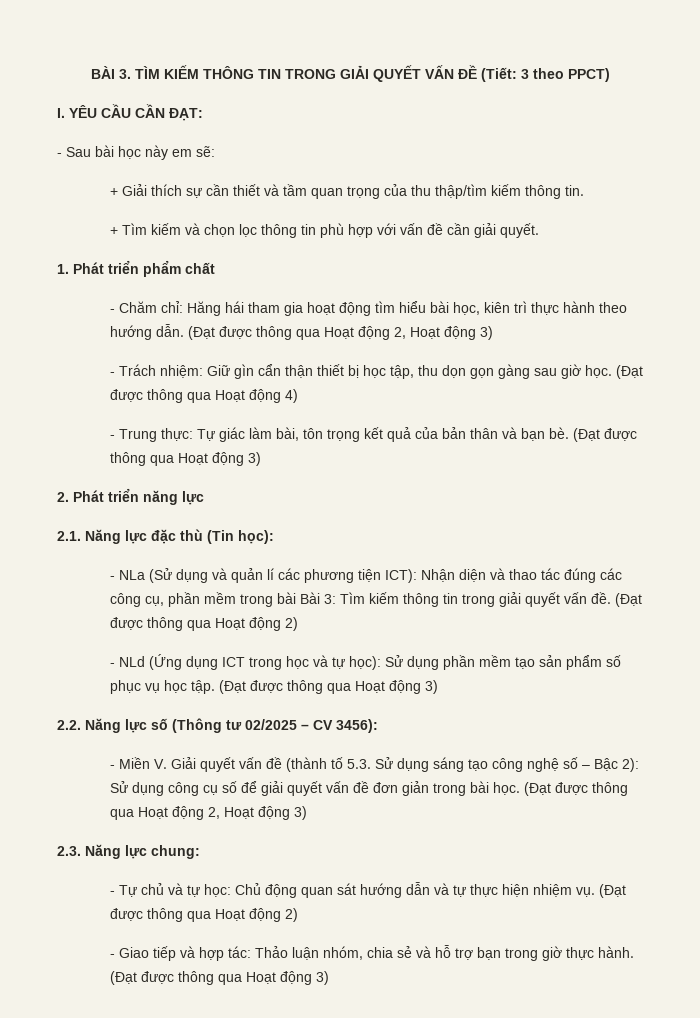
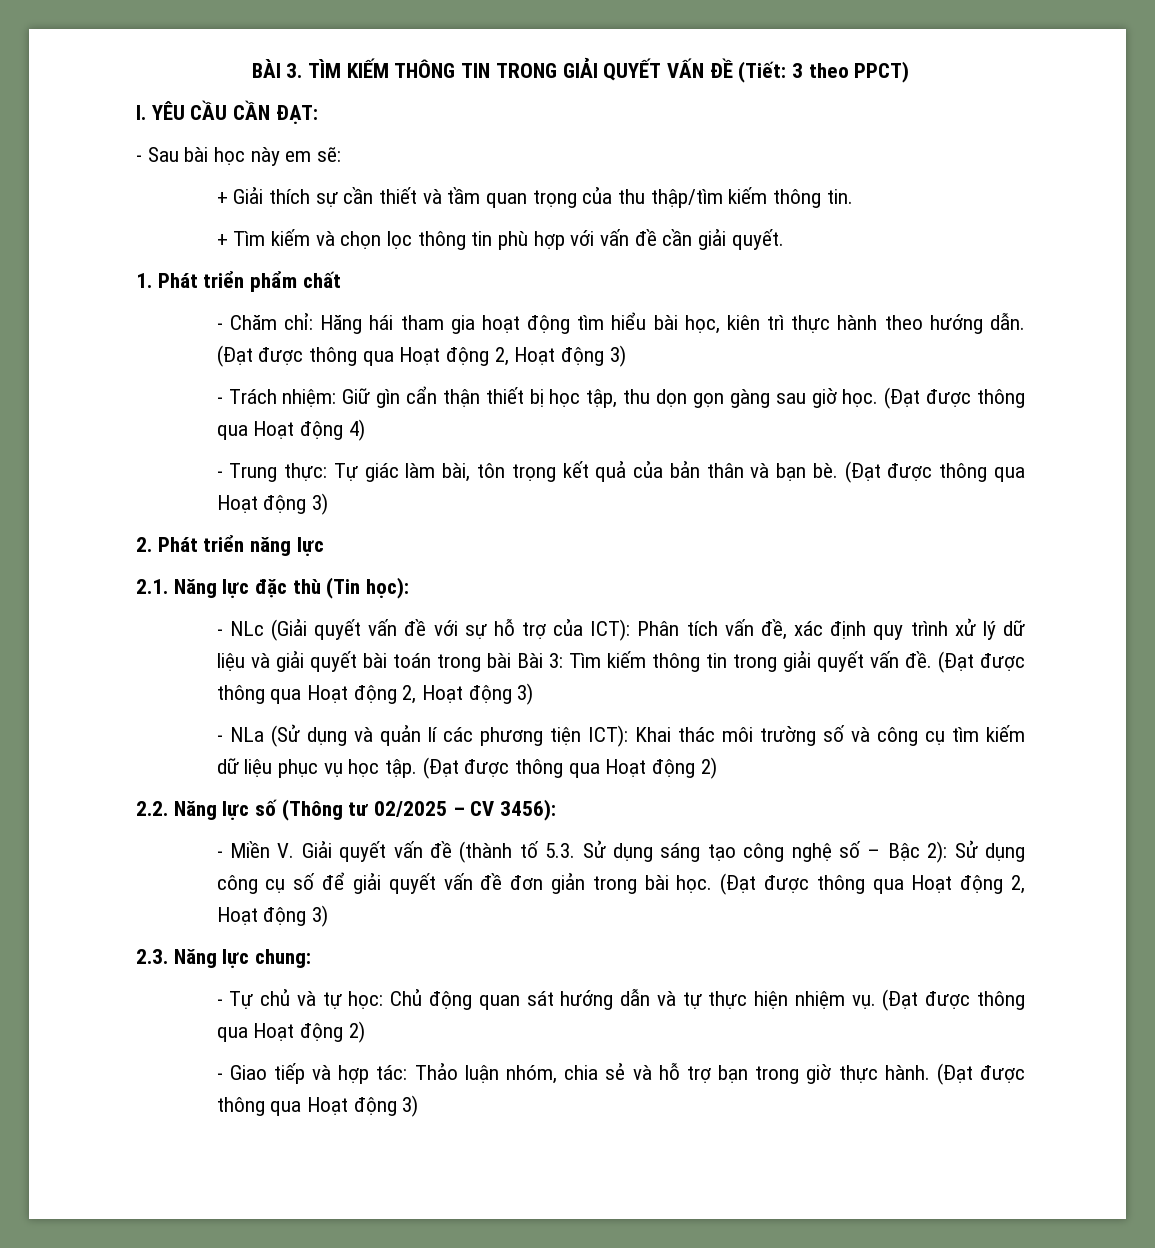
- - NLa (Sử dụng và quản lí các phương tiện ICT): Nhận diện và thao tác đúng các công cụ, phần mềm trong bài Bài 3: Tìm kiếm thông tin trong giải quyết vấn đề. (Đạt được thông qua Hoạt động 2)
- - NLd (Ứng dụng ICT trong học và tự học): Sử dụng phần mềm tạo sản phẩm số phục vụ học tập. (Đạt được thông qua Hoạt động 3)
+ - NLc (Giải quyết vấn đề với sự hỗ trợ của ICT): Phân tích vấn đề, xác định quy trình xử lý dữ liệu và giải quyết bài toán trong bài Bài 3: Tìm kiếm thông tin trong giải quyết vấn đề. (Đạt được thông qua Hoạt động 2, Hoạt động 3)
+ - NLa (Sử dụng và quản lí các phương tiện ICT): Khai thác môi trường số và công cụ tìm kiếm dữ liệu phục vụ học tập. (Đạt được thông qua Hoạt động 2)

